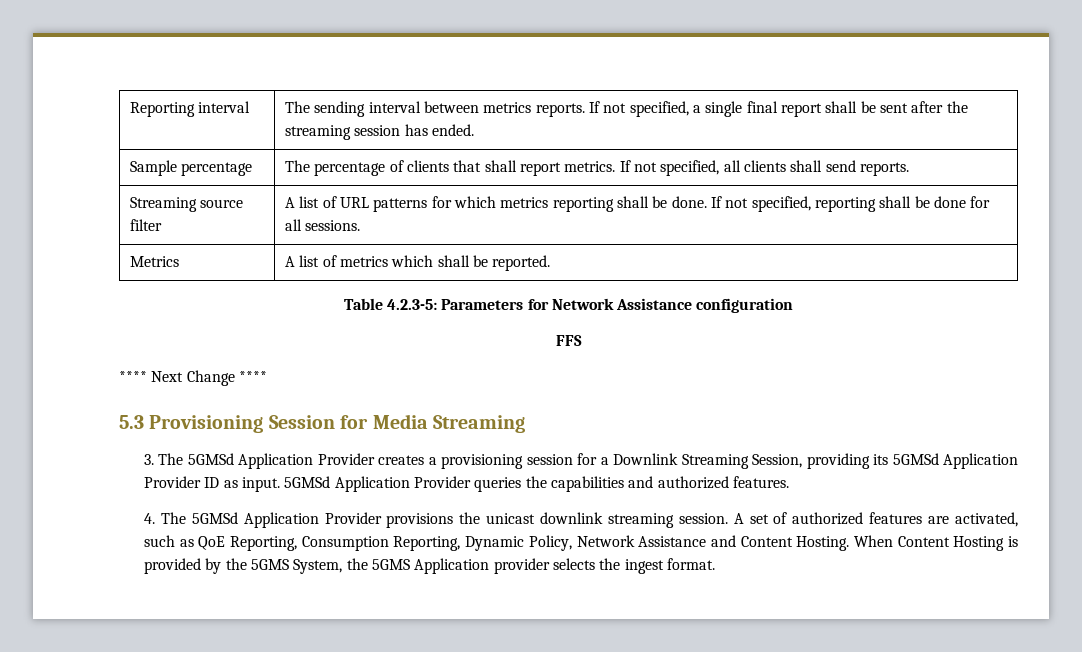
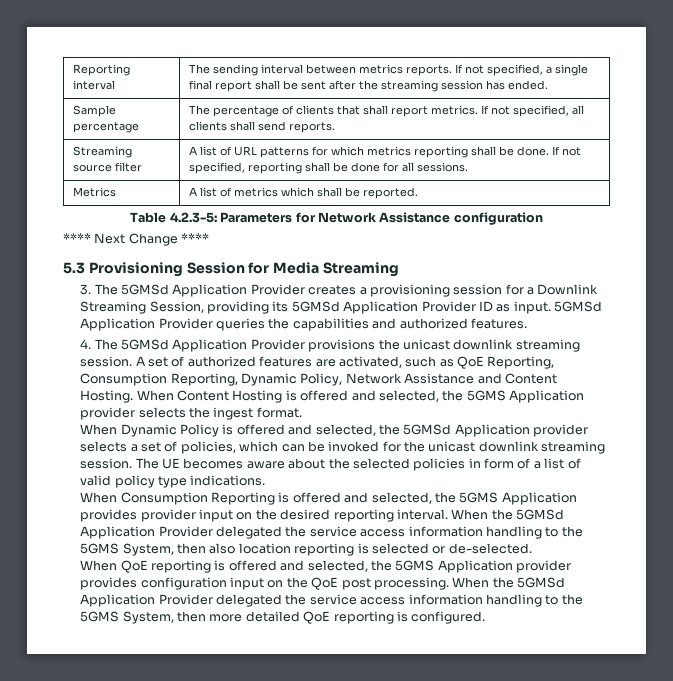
- FFS
- When Content Hosting is provided by the 5GMS System, the 5GMS Application provider selects the ingest format.
+ When Content Hosting is offered and selected, the 5GMS Application provider selects the ingest format.
+ When Dynamic Policy is offered and selected, the 5GMSd Application provider selects a set of policies, which can be invoked for the unicast downlink streaming session. The UE becomes aware about the selected policies in form of a list of valid policy type indications.
+ When Consumption Reporting is offered and selected, the 5GMS Application provides provider input on the desired reporting interval. When the 5GMSd Application Provider delegated the service access information handling to the 5GMS System, then also location reporting is selected or de-selected.
+ When QoE reporting is offered and selected, the 5GMS Application provider provides configuration input on the QoE post processing. When the 5GMSd Application Provider delegated the service access information handling to the 5GMS System, then more detailed QoE reporting is configured.

